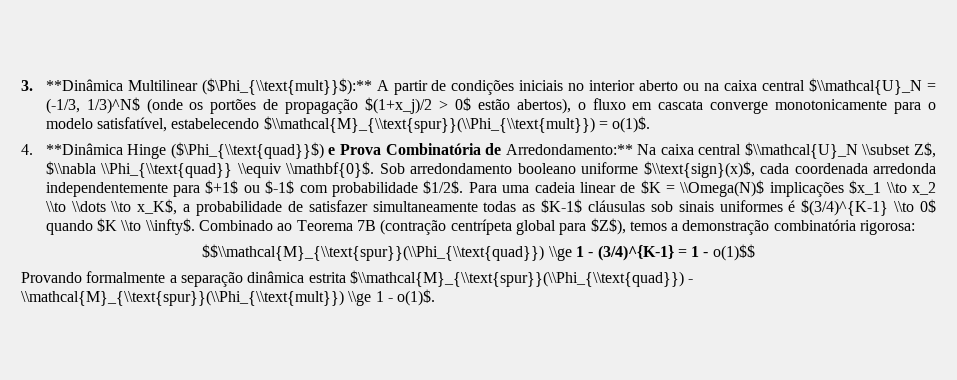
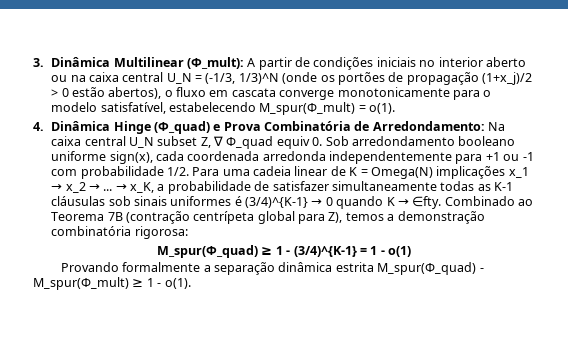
- 3. **Dinâmica Multilinear ($\Phi_{\\text{mult}}$):** A partir de condições iniciais no interior aberto ou na caixa central $\\mathcal{U}_N = (-1/3, 1/3)^N$ (onde os portões de propagação $(1+x_j)/2 > 0$ estão abertos), o fluxo em cascata converge monotonicamente para o modelo satisfatível, estabelecendo $\\mathcal{M}_{\\text{spur}}(\\Phi_{\\text{mult}}) = o(1)$.
- 4. **Dinâmica Hinge ($\Phi_{\\text{quad}}$) e Prova Combinatória de Arredondamento:** Na caixa central $\\mathcal{U}_N \\subset Z$, $\\nabla \\Phi_{\\text{quad}} \\equiv \\mathbf{0}$. Sob arredondamento booleano uniforme $\\text{sign}(x)$, cada coordenada arredonda independentemente para $+1$ ou $-1$ com probabilidade $1/2$.
+ 3. Dinâmica Multilinear (Φ_mult): A partir de condições iniciais no interior aberto ou na caixa central U_N = (-1/3, 1/3)^N (onde os portões de propagação (1+x_j)/2 > 0 estão abertos), o fluxo em cascata converge monotonicamente para o modelo satisfatível, estabelecendo M_spur(Φ_mult) = o(1).
+ 4. Dinâmica Hinge (Φ_quad) e Prova Combinatória de Arredondamento: Na caixa central U_N subset Z, ∇ Φ_quad equiv 0. Sob arredondamento booleano uniforme sign(x), cada coordenada arredonda independentemente para +1 ou -1 com probabilidade 1/2.
- Para uma cadeia linear de $K = \\Omega(N)$ implicações $x_1 \\to x_2 \\to \\dots \\to x_K$, a probabilidade de satisfazer simultaneamente todas as $K-1$ cláusulas sob sinais uniformes é $(3/4)^{K-1} \\to 0$ quando $K \\to \\infty$.
+ Para uma cadeia linear de K = Omega(N) implicações x_1 → x_2 → ... → x_K, a probabilidade de satisfazer simultaneamente todas as K-1 cláusulas sob sinais uniformes é (3/4)^{K-1} → 0 quando K → ∈fty.
- Combinado ao Teorema 7B (contração centrípeta global para $Z$), temos a demonstração combinatória rigorosa:
+ Combinado ao Teorema 7B (contração centrípeta global para Z), temos a demonstração combinatória rigorosa:
- $$\\mathcal{M}_{\\text{spur}}(\\Phi_{\\text{quad}}) \\ge 1 - (3/4)^{K-1} = 1 - o(1)$$
+ M_spur(Φ_quad) ≥ 1 - (3/4)^{K-1} = 1 - o(1)
- Provando formalmente a separação dinâmica estrita $\\mathcal{M}_{\\text{spur}}(\\Phi_{\\text{quad}}) - \\mathcal{M}_{\\text{spur}}(\\Phi_{\\text{mult}}) \\ge 1 - o(1)$.
+ Provando formalmente a separação dinâmica estrita M_spur(Φ_quad) - M_spur(Φ_mult) ≥ 1 - o(1).

